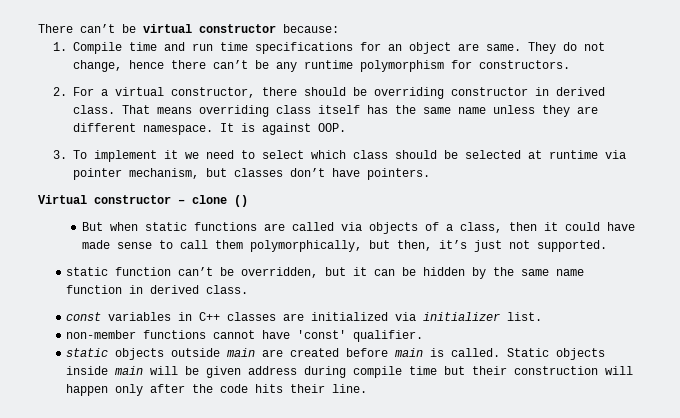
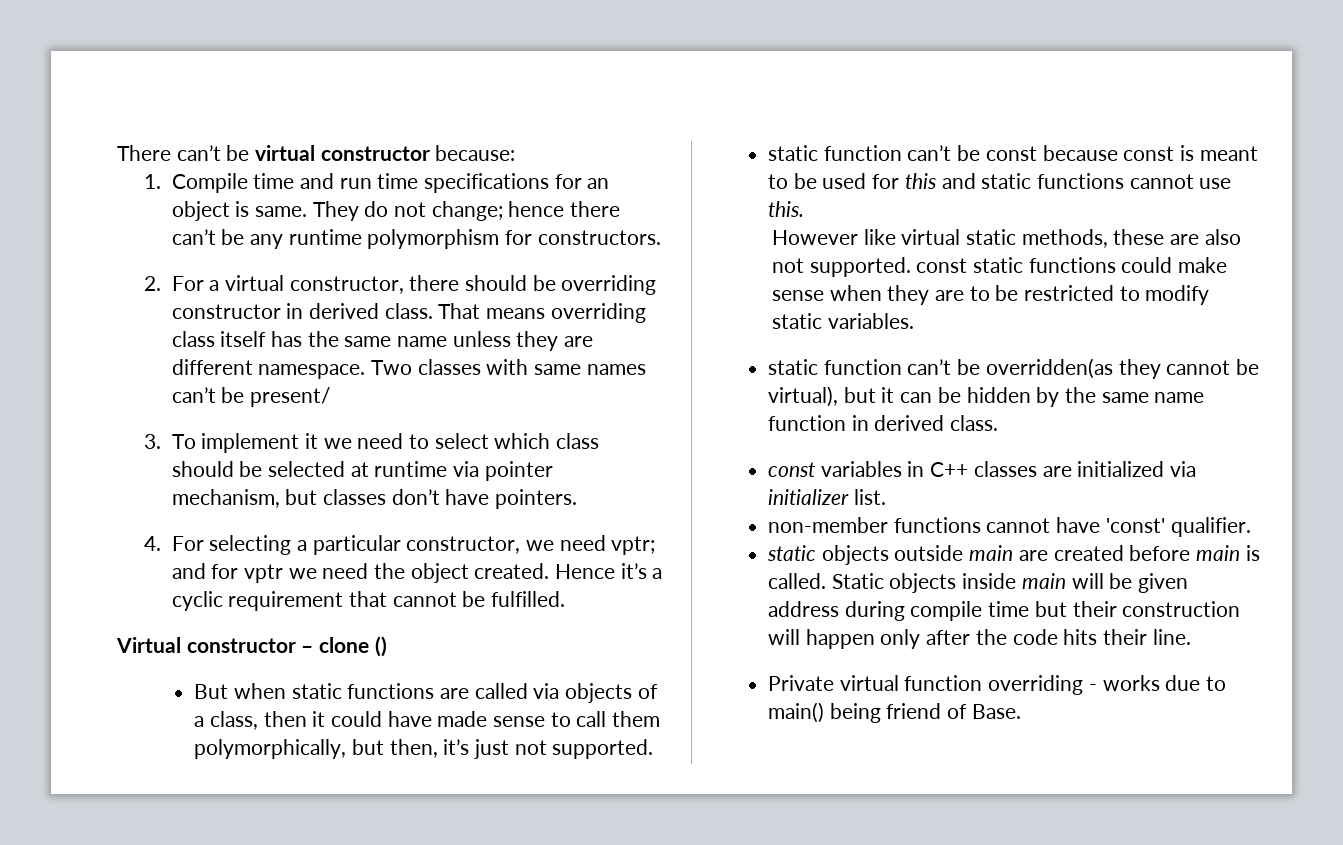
- 1. Compile time and run time specifications for an object are same.
+ 1. Compile time and run time specifications for an object is same.
- They do not change, hence there can’t be any runtime polymorphism for constructors.
+ They do not change; hence there can’t be any runtime polymorphism for constructors.
- It is against OOP.
+ Two classes with same names can’t be present/
+ 4. For selecting a particular constructor, we need vptr; and for vptr we need the object created. Hence it’s a cyclic requirement that cannot be fulfilled.
- static function can’t be overridden, but it can be hidden by the same name function in derived class.
+ static function can’t be const because const is meant to be used for this and static functions cannot use this.
+ However like virtual static methods, these are also not supported. const static functions could make sense when they are to be restricted to modify static variables.
+ static function can’t be overridden(as they cannot be virtual), but it can be hidden by the same name function in derived class.
+ Private virtual function overriding - works due to main() being friend of Base.

